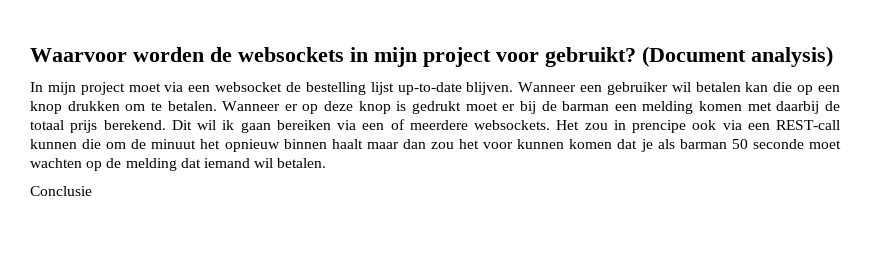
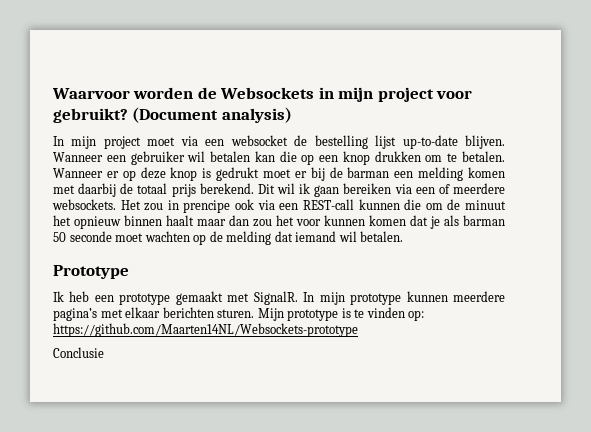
- Waarvoor worden de websockets in mijn project voor gebruikt?
+ Waarvoor worden de Websockets in mijn project voor gebruikt?
+ Prototype
+ Ik heb een prototype gemaakt met SignalR. In mijn prototype kunnen meerdere pagina’s met elkaar berichten sturen. Mijn prototype is te vinden op: https://github.com/Maarten14NL/Websockets-prototype

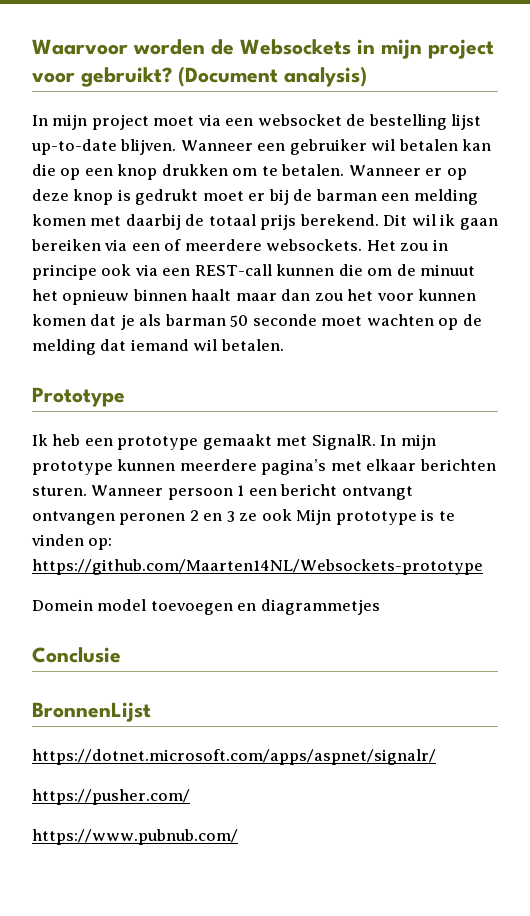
- Het zou in prencipe ook via een REST-call kunnen die om de minuut het opnieuw binnen haalt maar dan zou het voor kunnen komen dat je als barman 50 seconde moet wachten op de melding dat iemand wil betalen.
+ Het zou in principe ook via een REST-call kunnen die om de minuut het opnieuw binnen haalt maar dan zou het voor kunnen komen dat je als barman 50 seconde moet wachten op de melding dat iemand wil betalen.
- Mijn prototype is te vinden op: https://github.com/Maarten14NL/Websockets-prototype
+ Wanneer persoon 1 een bericht ontvangt ontvangen peronen 2 en 3 ze ook Mijn prototype is te vinden op: https://github.com/Maarten14NL/Websockets-prototype
+ Domein model toevoegen en diagrammetjes
  Conclusie
+ BronnenLijst
+ https://dotnet.microsoft.com/apps/aspnet/signalr/
+ https://pusher.com/
+ https://www.pubnub.com/

